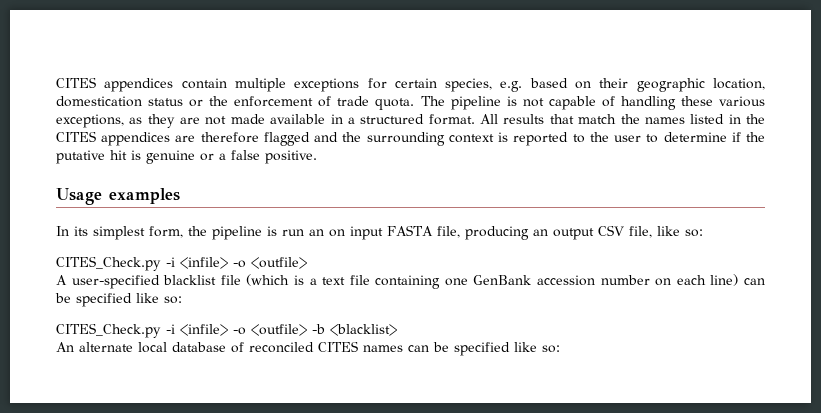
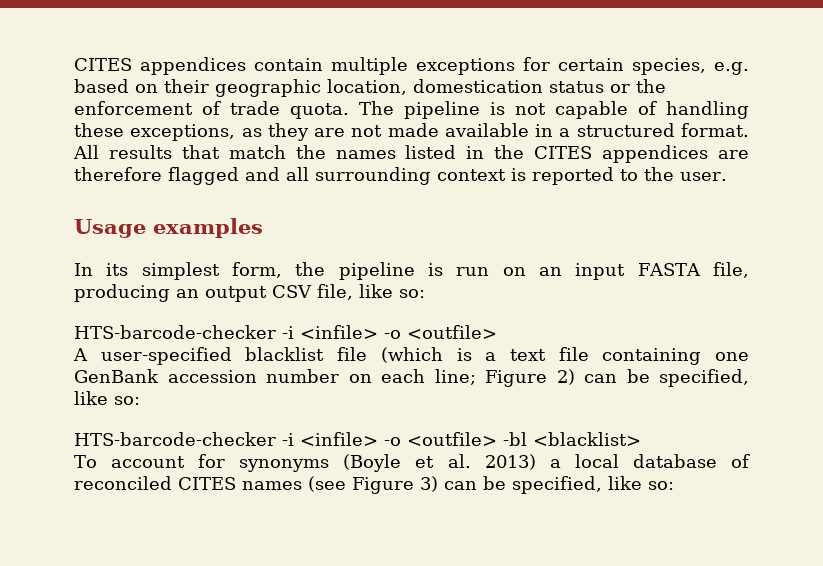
- The pipeline is not capable of handling these various exceptions, as they are not made available in a structured format.
+ The pipeline is not capable of handling these exceptions, as they are not made available in a structured format.
- All results that match the names listed in the CITES appendices are therefore flagged and the surrounding context is reported to the user to determine if the putative hit is genuine or a false positive.
+ All results that match the names listed in the CITES appendices are therefore flagged and all surrounding context is reported to the user.
- In its simplest form, the pipeline is run an on input FASTA file, producing an output CSV file, like so:
- CITES_Check.py -i <infile> -o <outfile>
+ In its simplest form, the pipeline is run on an input FASTA file, producing an output CSV file, like so:
+ HTS-barcode-checker -i <infile> -o <outfile>
- A user-specified blacklist file (which is a text file containing one GenBank accession number on each line) can be specified like so:
- CITES_Check.py -i <infile> -o <outfile> -b <blacklist>
+ A user-specified blacklist file (which is a text file containing one GenBank accession number on each line; Figure 2) can be specified, like so:
+ HTS-barcode-checker -i <infile> -o <outfile> -bl <blacklist>
- An alternate local database of reconciled CITES names can be specified like so:
+ To account for synonyms (Boyle et al. 2013) a local database of reconciled CITES names (see Figure 3) can be specified, like so:

